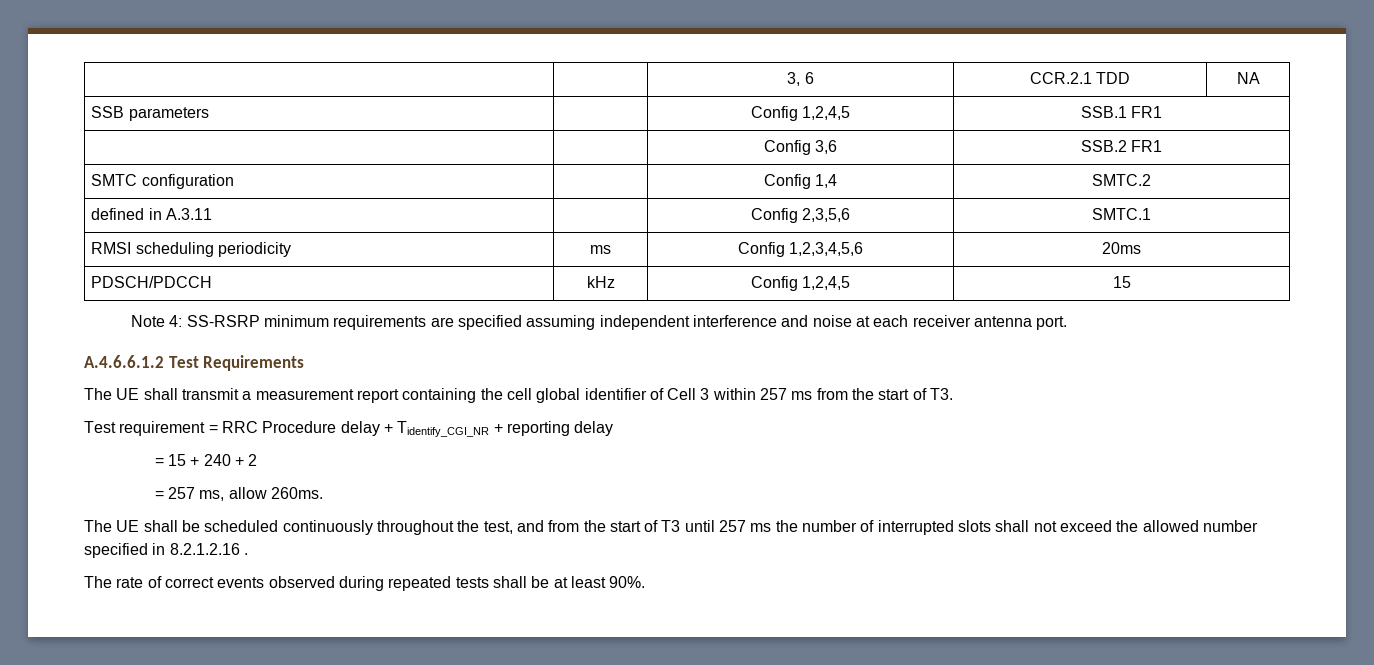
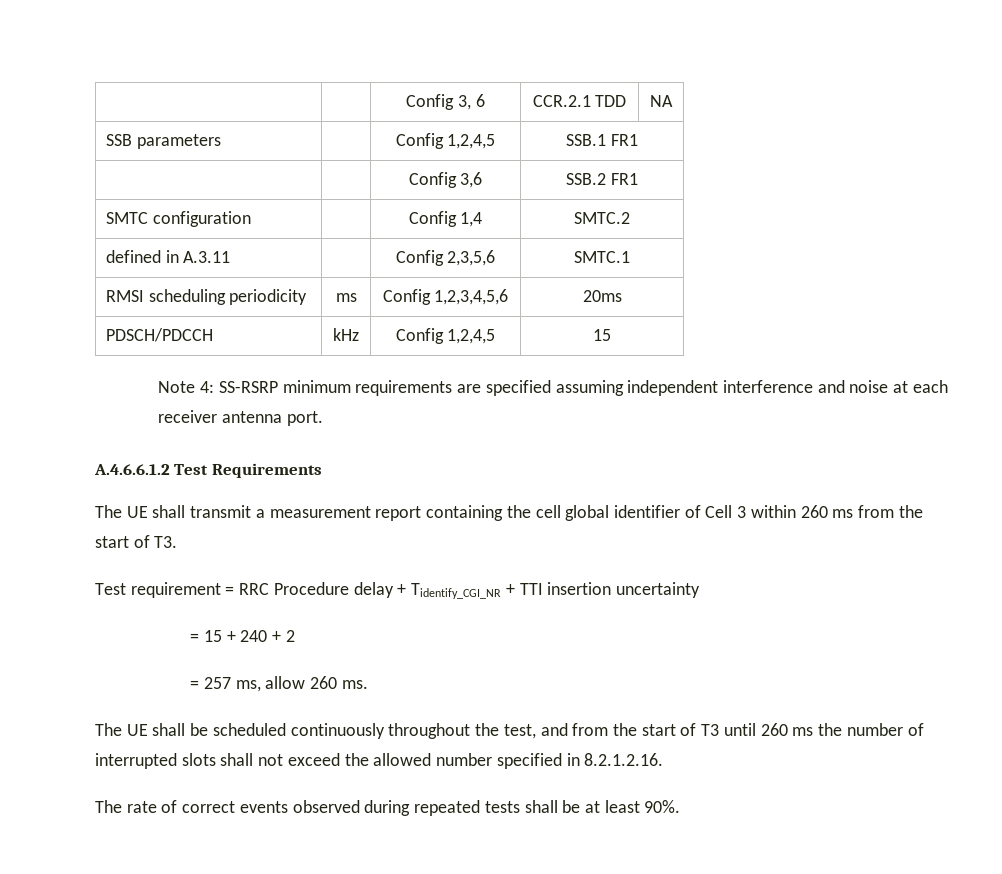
- | | 3, 6 | CCR.2.1 TDD | NA
+ | | Config 3, 6 | CCR.2.1 TDD | NA
- The UE shall transmit a measurement report containing the cell global identifier of Cell 3 within 257 ms from the start of T3.
+ The UE shall transmit a measurement report containing the cell global identifier of Cell 3 within 260 ms from the start of T3.
- Test requirement = RRC Procedure delay + Tidentify_CGI_NR + reporting delay
+ Test requirement = RRC Procedure delay + Tidentify_CGI_NR + TTI insertion uncertainty
- = 257 ms, allow 260ms.
+ = 257 ms, allow 260 ms.
- The UE shall be scheduled continuously throughout the test, and from the start of T3 until 257 ms the number of interrupted slots shall not exceed the allowed number specified in 8.2.1.2.16 .
+ The UE shall be scheduled continuously throughout the test, and from the start of T3 until 260 ms the number of interrupted slots shall not exceed the allowed number specified in 8.2.1.2.16.

